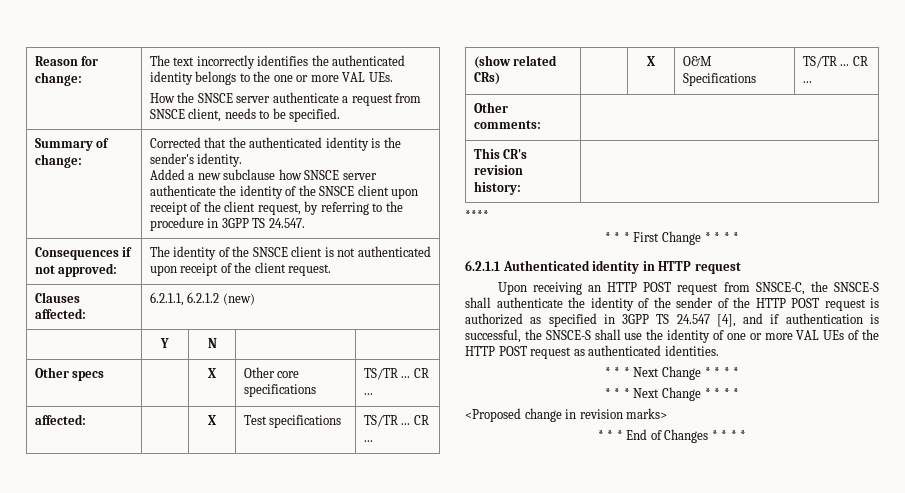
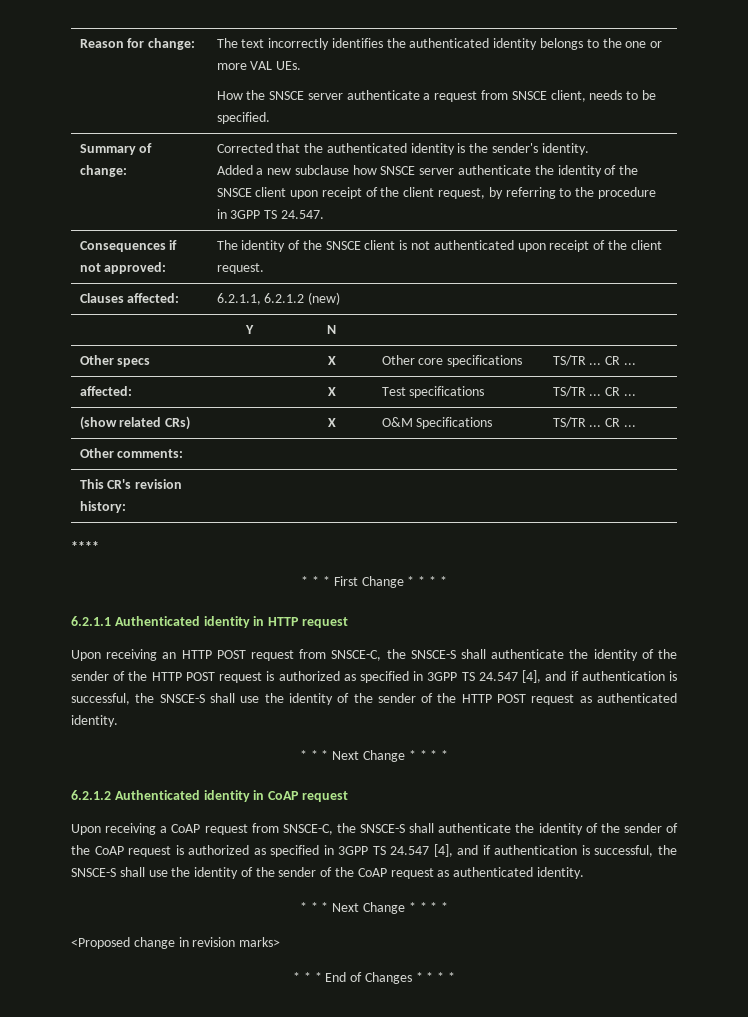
- Upon receiving an HTTP POST request from SNSCE-C, the SNSCE-S shall authenticate the identity of the sender of the HTTP POST request is authorized as specified in 3GPP TS 24.547 [4], and if authentication is successful, the SNSCE-S shall use the identity of one or more VAL UEs of the HTTP POST request as authenticated identities.
+ Upon receiving an HTTP POST request from SNSCE-C, the SNSCE-S shall authenticate the identity of the sender of the HTTP POST request is authorized as specified in 3GPP TS 24.547 [4], and if authentication is successful, the SNSCE-S shall use the identity of the sender of the HTTP POST request as authenticated identity.
  * * * Next Change * * * *
+ 6.2.1.2 Authenticated identity in CoAP request
+ Upon receiving a CoAP request from SNSCE-C, the SNSCE-S shall authenticate the identity of the sender of the CoAP request is authorized as specified in 3GPP TS 24.547 [4], and if authentication is successful, the SNSCE-S shall use the identity of the sender of the CoAP request as authenticated identity.

